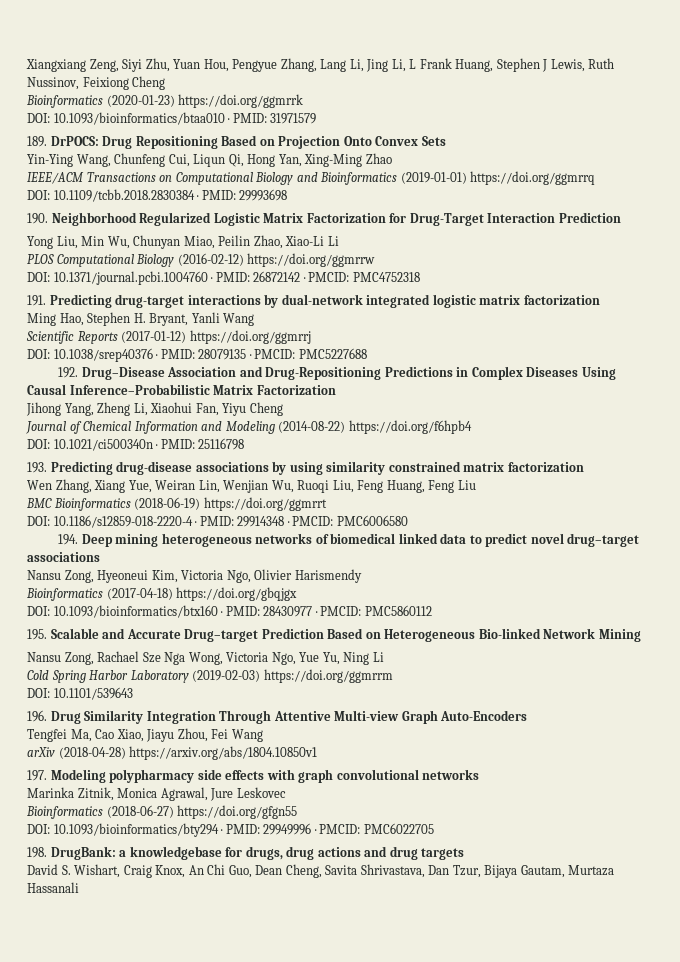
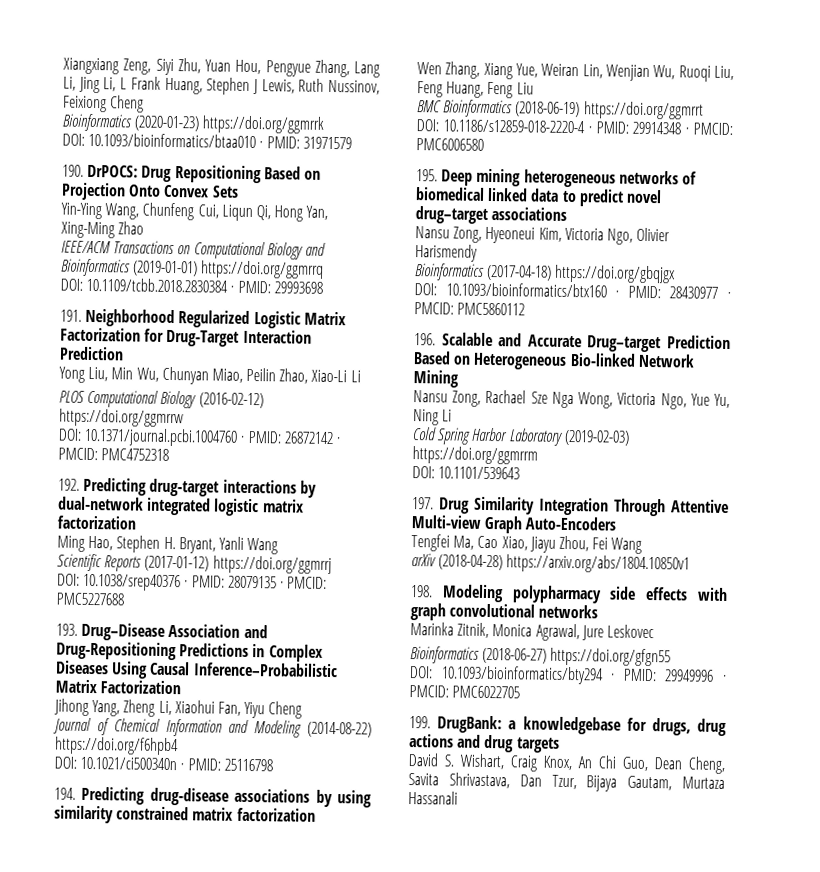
- 189. DrPOCS: Drug Repositioning Based on Projection Onto Convex Sets
+ 190. DrPOCS: Drug Repositioning Based on Projection Onto Convex Sets
- 190. Neighborhood Regularized Logistic Matrix Factorization for Drug-Target Interaction Prediction
+ 191. Neighborhood Regularized Logistic Matrix Factorization for Drug-Target Interaction Prediction
- 191. Predicting drug-target interactions by dual-network integrated logistic matrix factorization
+ 192. Predicting drug-target interactions by dual-network integrated logistic matrix factorization
- 192. Drug–Disease Association and Drug-Repositioning Predictions in Complex Diseases Using Causal Inference–Probabilistic Matrix Factorization
+ 193. Drug–Disease Association and Drug-Repositioning Predictions in Complex Diseases Using Causal Inference–Probabilistic Matrix Factorization
- 193. Predicting drug-disease associations by using similarity constrained matrix factorization
+ 194. Predicting drug-disease associations by using similarity constrained matrix factorization
- 194. Deep mining heterogeneous networks of biomedical linked data to predict novel drug–target associations
+ 195. Deep mining heterogeneous networks of biomedical linked data to predict novel drug–target associations
- 195. Scalable and Accurate Drug–target Prediction Based on Heterogeneous Bio-linked Network Mining
+ 196. Scalable and Accurate Drug–target Prediction Based on Heterogeneous Bio-linked Network Mining
- 196. Drug Similarity Integration Through Attentive Multi-view Graph Auto-Encoders
+ 197. Drug Similarity Integration Through Attentive Multi-view Graph Auto-Encoders
- 197. Modeling polypharmacy side effects with graph convolutional networks
+ 198. Modeling polypharmacy side effects with graph convolutional networks
- 198. DrugBank: a knowledgebase for drugs, drug actions and drug targets
+ 199. DrugBank: a knowledgebase for drugs, drug actions and drug targets

